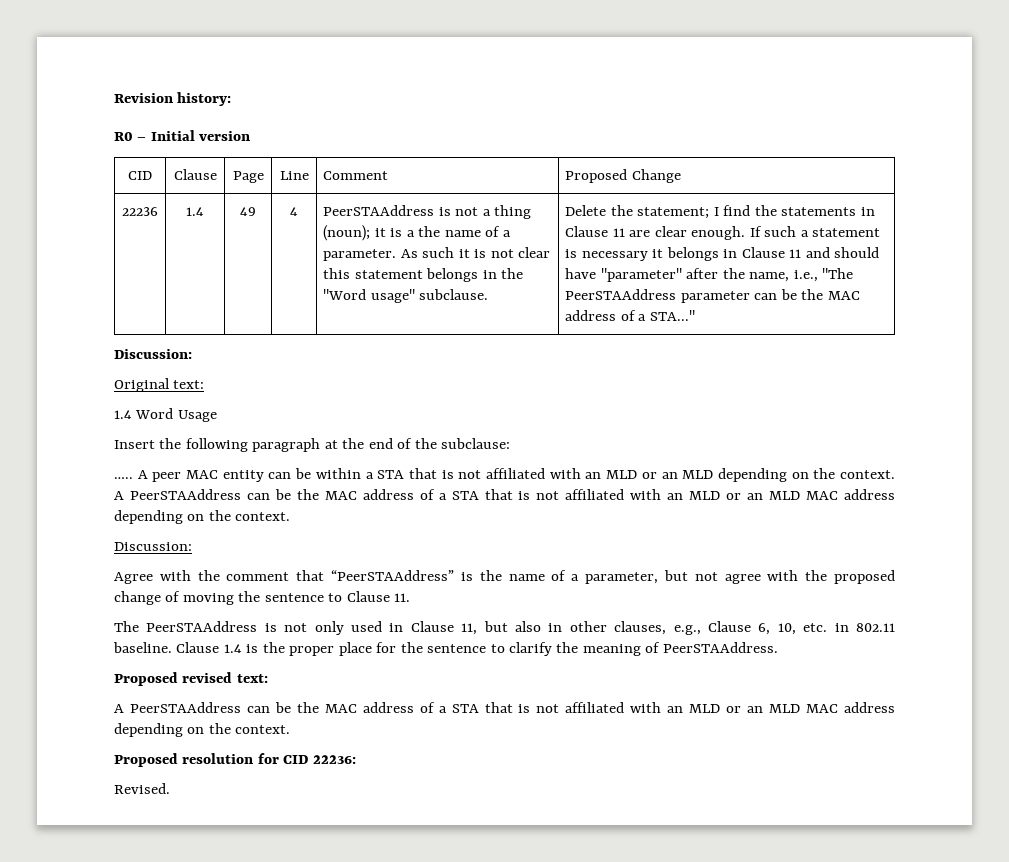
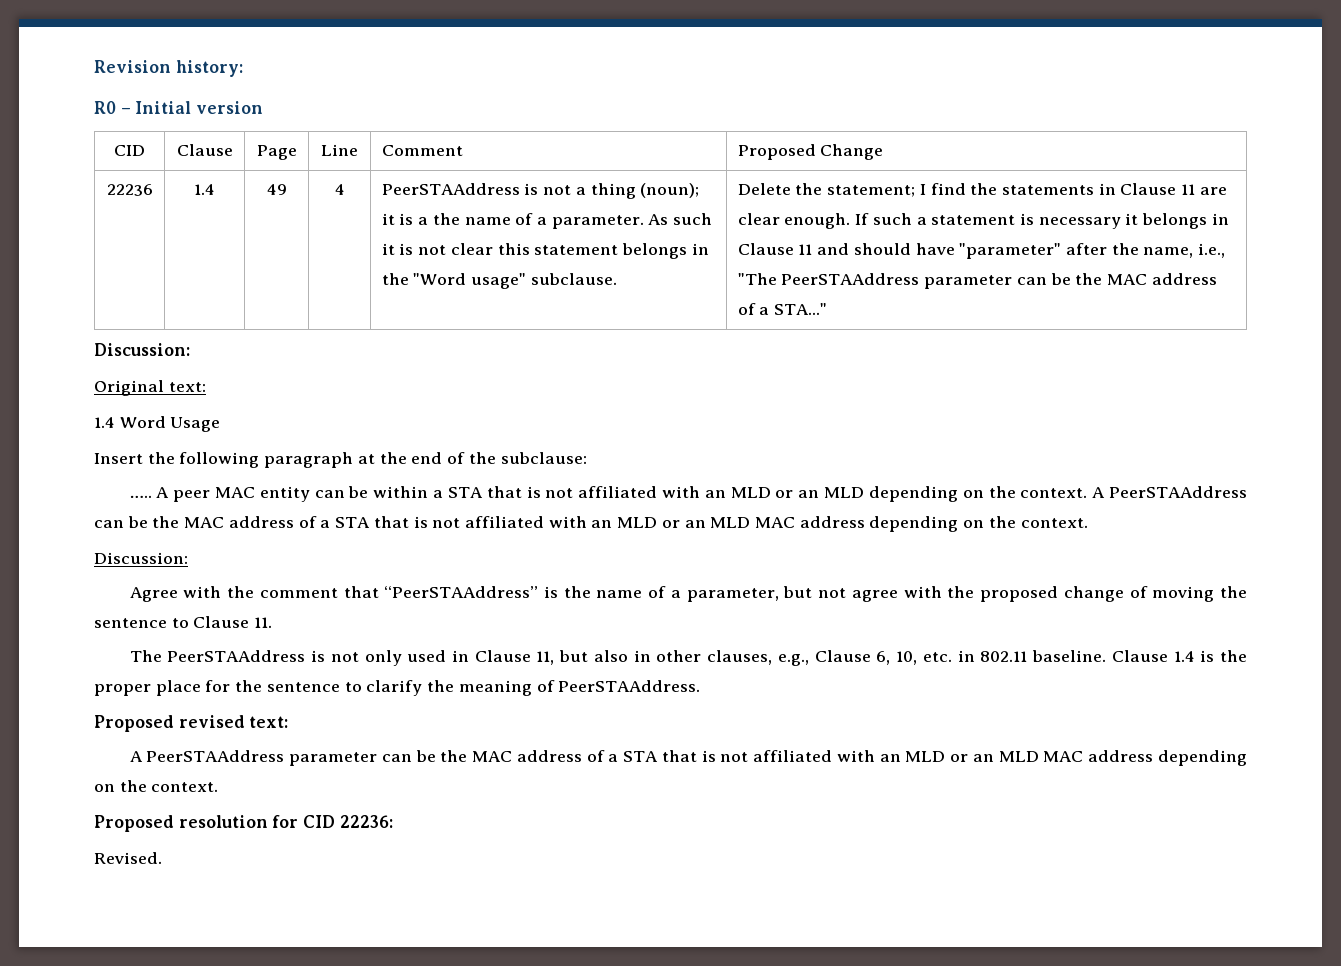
  Proposed revised text:
- A PeerSTAAddress can be the MAC address of a STA that is not affiliated with an MLD or an MLD MAC address depending on the context.
+ A PeerSTAAddress parameter can be the MAC address of a STA that is not affiliated with an MLD or an MLD MAC address depending on the context.

